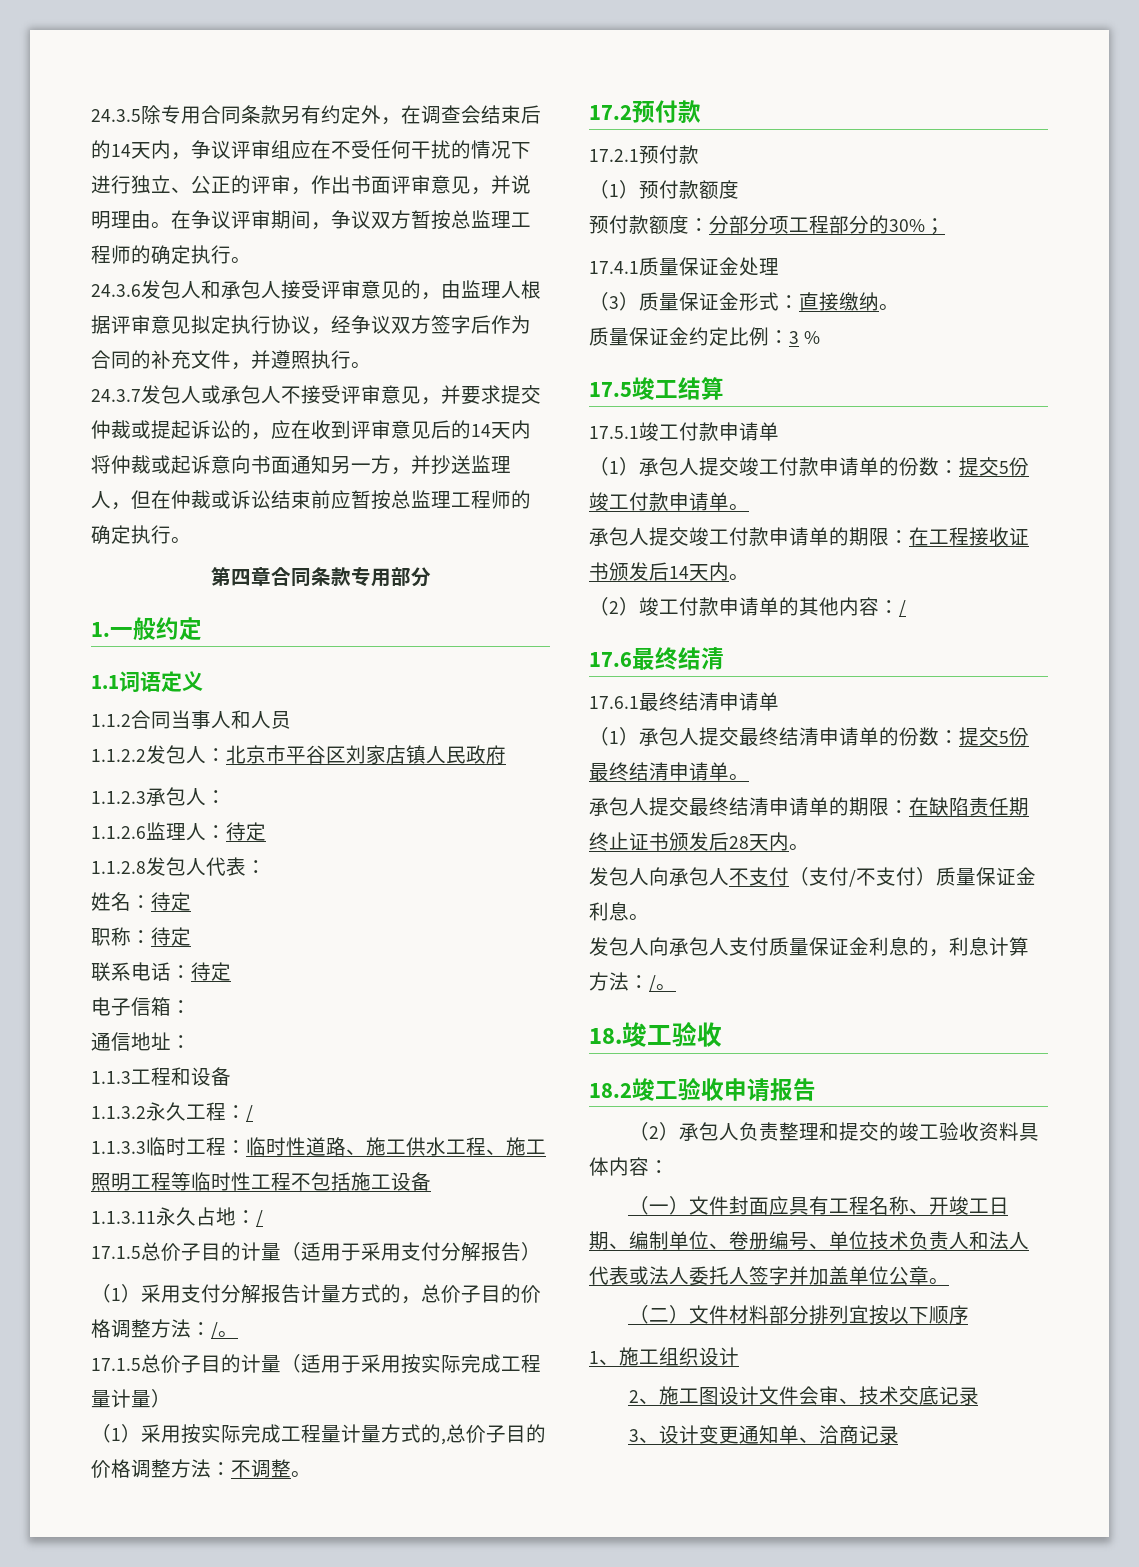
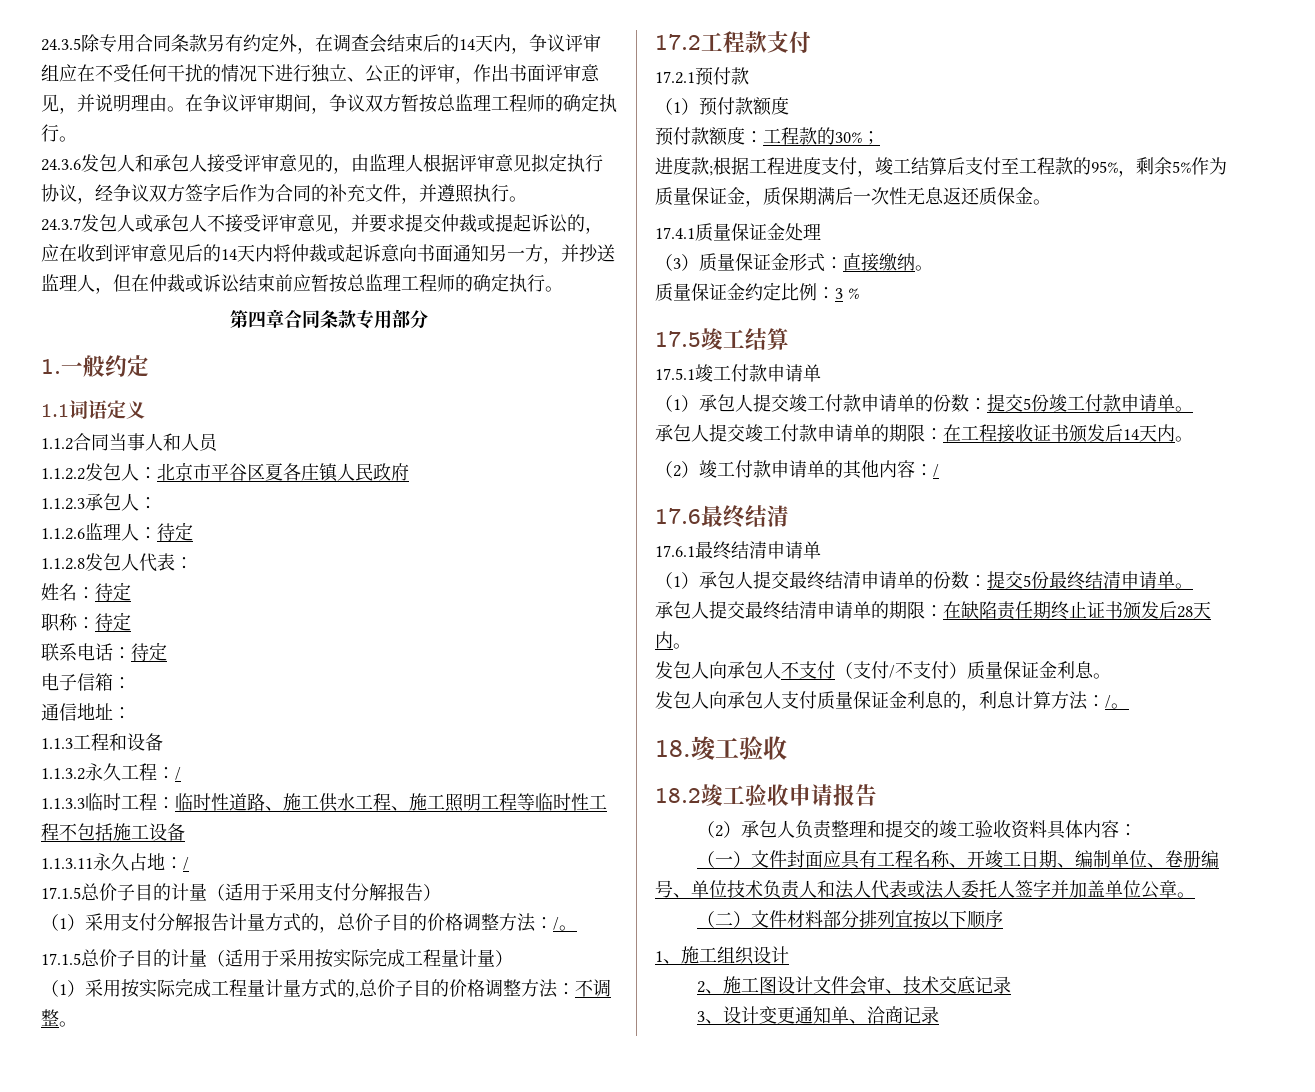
- 1.1.2.2发包人：北京市平谷区刘家店镇人民政府
+ 1.1.2.2发包人：北京市平谷区夏各庄镇人民政府
- 17.2预付款
+ 17.2工程款支付
- 预付款额度：分部分项工程部分的30%；
+ 预付款额度：工程款的30%；
+ 进度款;根据工程进度支付，竣工结算后支付至工程款的95%，剩余5%作为质量保证金，质保期满后一次性无息返还质保金。

